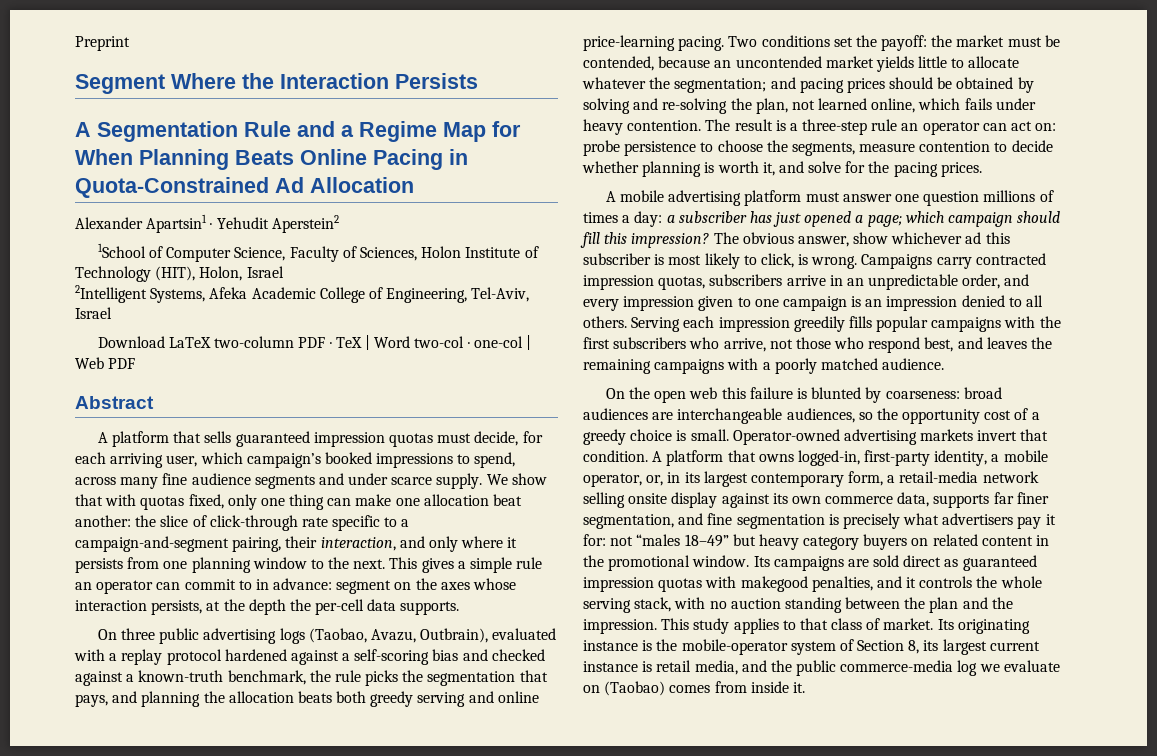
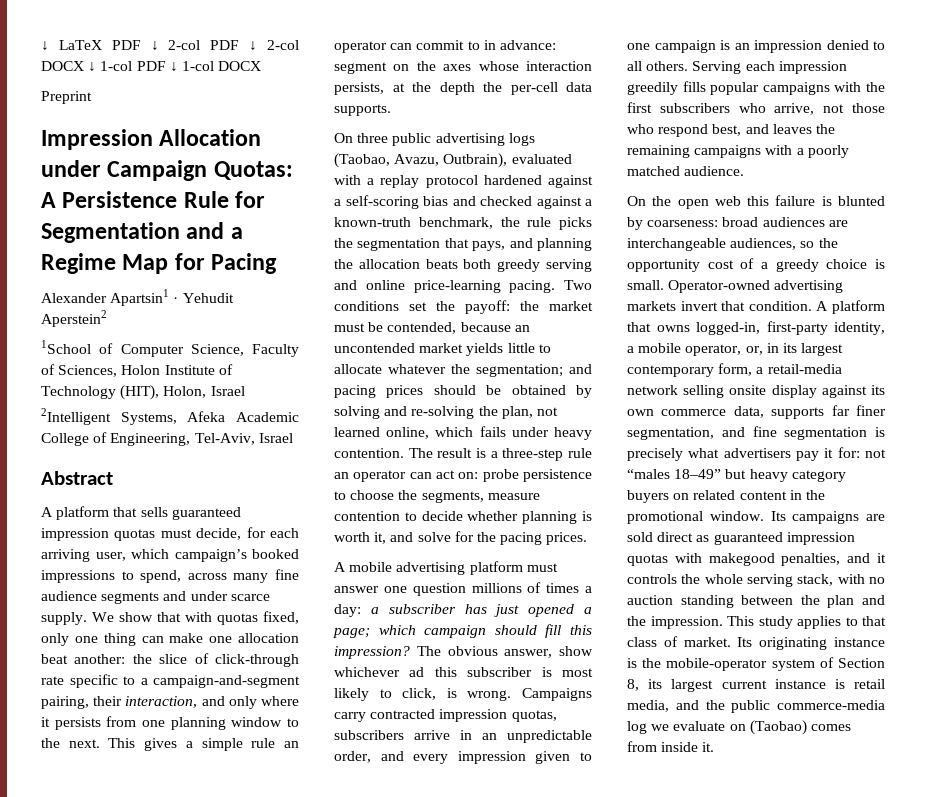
+ ↓ LaTeX PDF ↓ 2-col PDF ↓ 2-col DOCX ↓ 1-col PDF ↓ 1-col DOCX
  Preprint
- Segment Where the Interaction Persists
- A Segmentation Rule and a Regime Map for When Planning Beats Online Pacing in Quota-Constrained Ad Allocation
+ Impression Allocation under Campaign Quotas: A Persistence Rule for Segmentation and a Regime Map for Pacing
- Download LaTeX two-column PDF · TeX | Word two-col · one-col | Web PDF

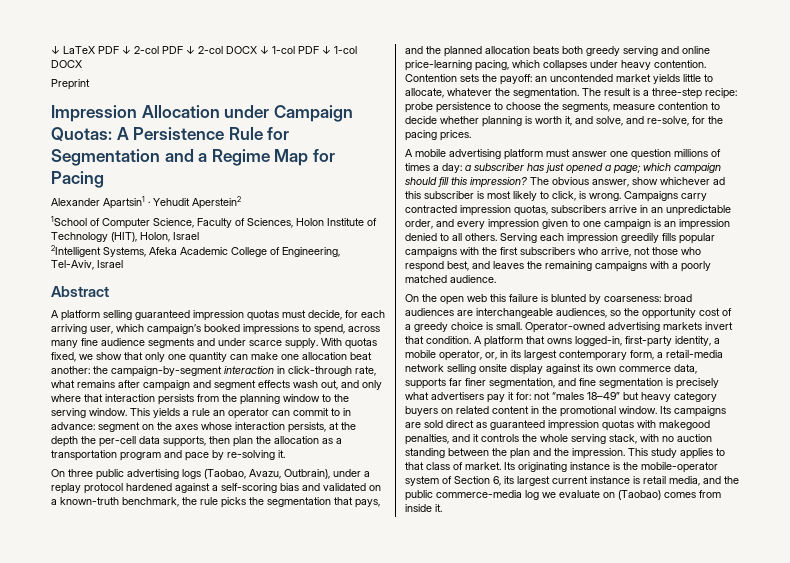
- A platform that sells guaranteed impression quotas must decide, for each arriving user, which campaign’s booked impressions to spend, across many fine audience segments and under scarce supply.
+ A platform selling guaranteed impression quotas must decide, for each arriving user, which campaign’s booked impressions to spend, across many fine audience segments and under scarce supply.
- We show that with quotas fixed, only one thing can make one allocation beat another: the slice of click-through rate specific to a campaign-and-segment pairing, their interaction, and only where it persists from one planning window to the next. This gives a simple rule an operator can commit to in advance: segment on the axes whose interaction persists, at the depth the per-cell data supports.
+ With quotas fixed, we show that only one quantity can make one allocation beat another: the campaign-by-segment interaction in click-through rate, what remains after campaign and segment effects wash out, and only where that interaction persists from the planning window to the serving window. This yields a rule an operator can commit to in advance: segment on the axes whose interaction persists, at the depth the per-cell data supports, then plan the allocation as a transportation program and pace by re-solving it.
- On three public advertising logs (Taobao, Avazu, Outbrain), evaluated with a replay protocol hardened against a self-scoring bias and checked against a known-truth benchmark, the rule picks the segmentation that pays, and planning the allocation beats both greedy serving and online price-learning pacing. Two conditions set the payoff: the market must be contended, because an uncontended market yields little to allocate whatever the segmentation; and pacing prices should be obtained by solving and re-solving the plan, not learned online, which fails under heavy contention.
+ On three public advertising logs (Taobao, Avazu, Outbrain), under a replay protocol hardened against a self-scoring bias and validated on a known-truth benchmark, the rule picks the segmentation that pays, and the planned allocation beats both greedy serving and online price-learning pacing, which collapses under heavy contention. Contention sets the payoff: an uncontended market yields little to allocate, whatever the segmentation.
- The result is a three-step rule an operator can act on: probe persistence to choose the segments, measure contention to decide whether planning is worth it, and solve for the pacing prices.
+ The result is a three-step recipe: probe persistence to choose the segments, measure contention to decide whether planning is worth it, and solve, and re-solve, for the pacing prices.
- Its originating instance is the mobile-operator system of Section 8, its largest current instance is retail media, and the public commerce-media log we evaluate on (Taobao) comes from inside it.
+ Its originating instance is the mobile-operator system of Section 6, its largest current instance is retail media, and the public commerce-media log we evaluate on (Taobao) comes from inside it.

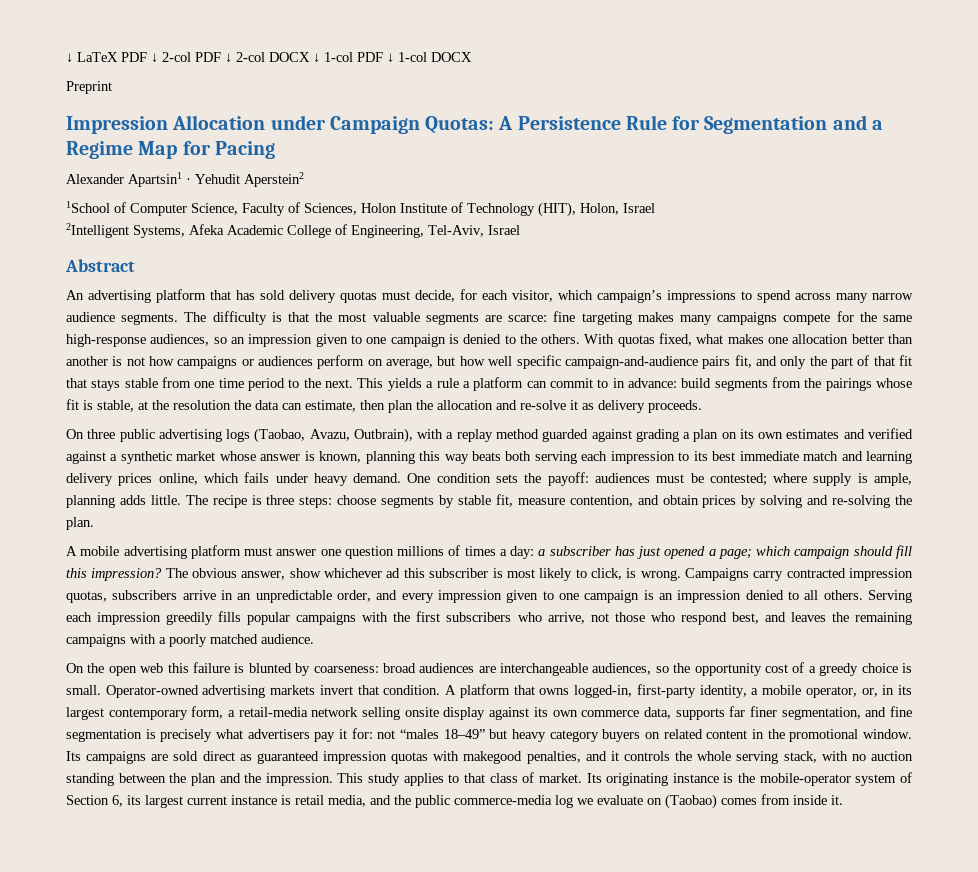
- A platform selling guaranteed impression quotas must decide, for each arriving user, which campaign’s booked impressions to spend, across many fine audience segments and under scarce supply. With quotas fixed, we show that only one quantity can make one allocation beat another: the campaign-by-segment interaction in click-through rate, what remains after campaign and segment effects wash out, and only where that interaction persists from the planning window to the serving window.
+ An advertising platform that has sold delivery quotas must decide, for each visitor, which campaign’s impressions to spend across many narrow audience segments. The difficulty is that the most valuable segments are scarce: fine targeting makes many campaigns compete for the same high-response audiences, so an impression given to one campaign is denied to the others. With quotas fixed, what makes one allocation better than another is not how campaigns or audiences perform on average, but how well specific campaign-and-audience pairs fit, and only the part of that fit that stays stable from one time period to the next.
- This yields a rule an operator can commit to in advance: segment on the axes whose interaction persists, at the depth the per-cell data supports, then plan the allocation as a transportation program and pace by re-solving it.
+ This yields a rule a platform can commit to in advance: build segments from the pairings whose fit is stable, at the resolution the data can estimate, then plan the allocation and re-solve it as delivery proceeds.
- On three public advertising logs (Taobao, Avazu, Outbrain), under a replay protocol hardened against a self-scoring bias and validated on a known-truth benchmark, the rule picks the segmentation that pays, and the planned allocation beats both greedy serving and online price-learning pacing, which collapses under heavy contention. Contention sets the payoff: an uncontended market yields little to allocate, whatever the segmentation. The result is a three-step recipe: probe persistence to choose the segments, measure contention to decide whether planning is worth it, and solve, and re-solve, for the pacing prices.
+ On three public advertising logs (Taobao, Avazu, Outbrain), with a replay method guarded against grading a plan on its own estimates and verified against a synthetic market whose answer is known, planning this way beats both serving each impression to its best immediate match and learning delivery prices online, which fails under heavy demand. One condition sets the payoff: audiences must be contested; where supply is ample, planning adds little. The recipe is three steps: choose segments by stable fit, measure contention, and obtain prices by solving and re-solving the plan.

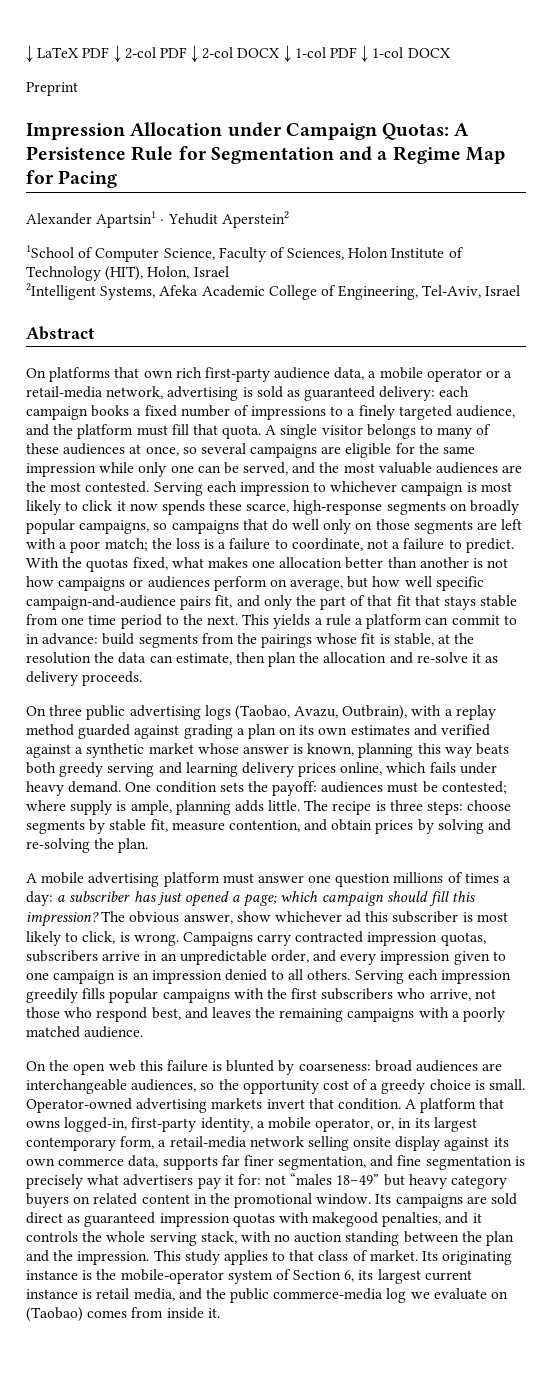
- An advertising platform that has sold delivery quotas must decide, for each visitor, which campaign’s impressions to spend across many narrow audience segments. The difficulty is that the most valuable segments are scarce: fine targeting makes many campaigns compete for the same high-response audiences, so an impression given to one campaign is denied to the others. With quotas fixed, what makes one allocation better than another is not how campaigns or audiences perform on average, but how well specific campaign-and-audience pairs fit, and only the part of that fit that stays stable from one time period to the next.
+ On platforms that own rich first-party audience data, a mobile operator or a retail-media network, advertising is sold as guaranteed delivery: each campaign books a fixed number of impressions to a finely targeted audience, and the platform must fill that quota. A single visitor belongs to many of these audiences at once, so several campaigns are eligible for the same impression while only one can be served, and the most valuable audiences are the most contested. Serving each impression to whichever campaign is most likely to click it now spends these scarce, high-response segments on broadly popular campaigns, so campaigns that do well only on those segments are left with a poor match; the loss is a failure to coordinate, not a failure to predict. With the quotas fixed, what makes one allocation better than another is not how campaigns or audiences perform on average, but how well specific campaign-and-audience pairs fit, and only the part of that fit that stays stable from one time period to the next.
- On three public advertising logs (Taobao, Avazu, Outbrain), with a replay method guarded against grading a plan on its own estimates and verified against a synthetic market whose answer is known, planning this way beats both serving each impression to its best immediate match and learning delivery prices online, which fails under heavy demand.
+ On three public advertising logs (Taobao, Avazu, Outbrain), with a replay method guarded against grading a plan on its own estimates and verified against a synthetic market whose answer is known, planning this way beats both greedy serving and learning delivery prices online, which fails under heavy demand.

